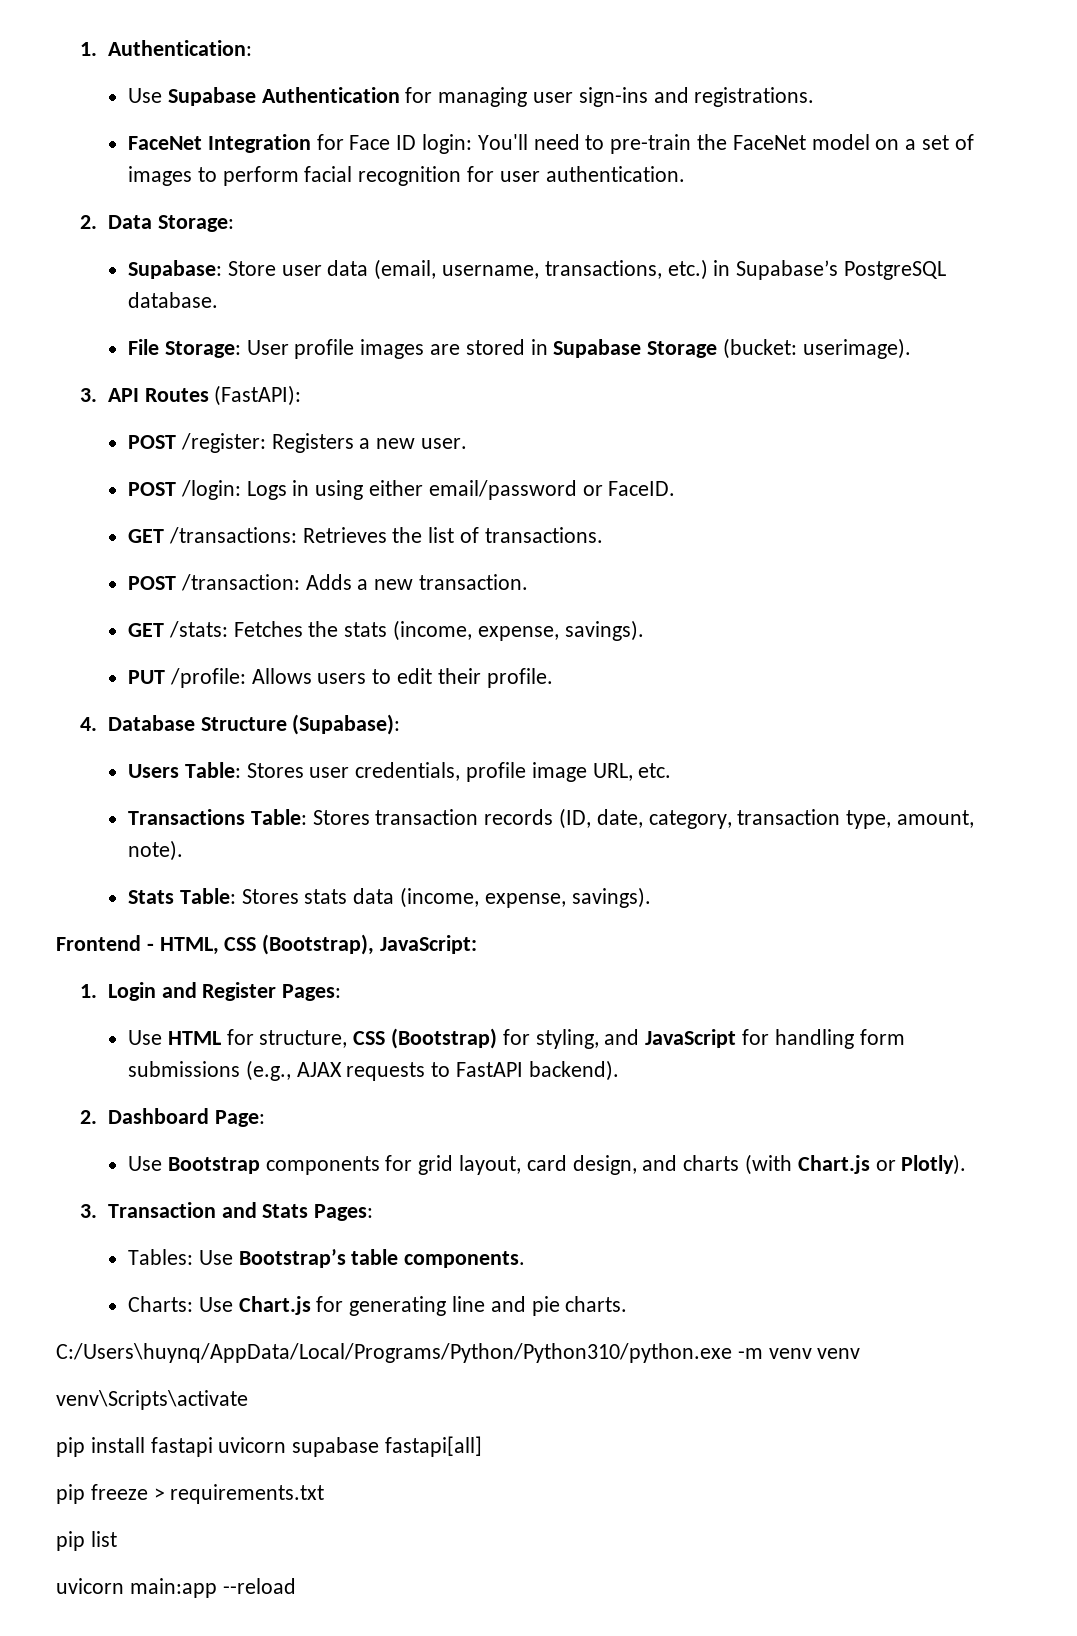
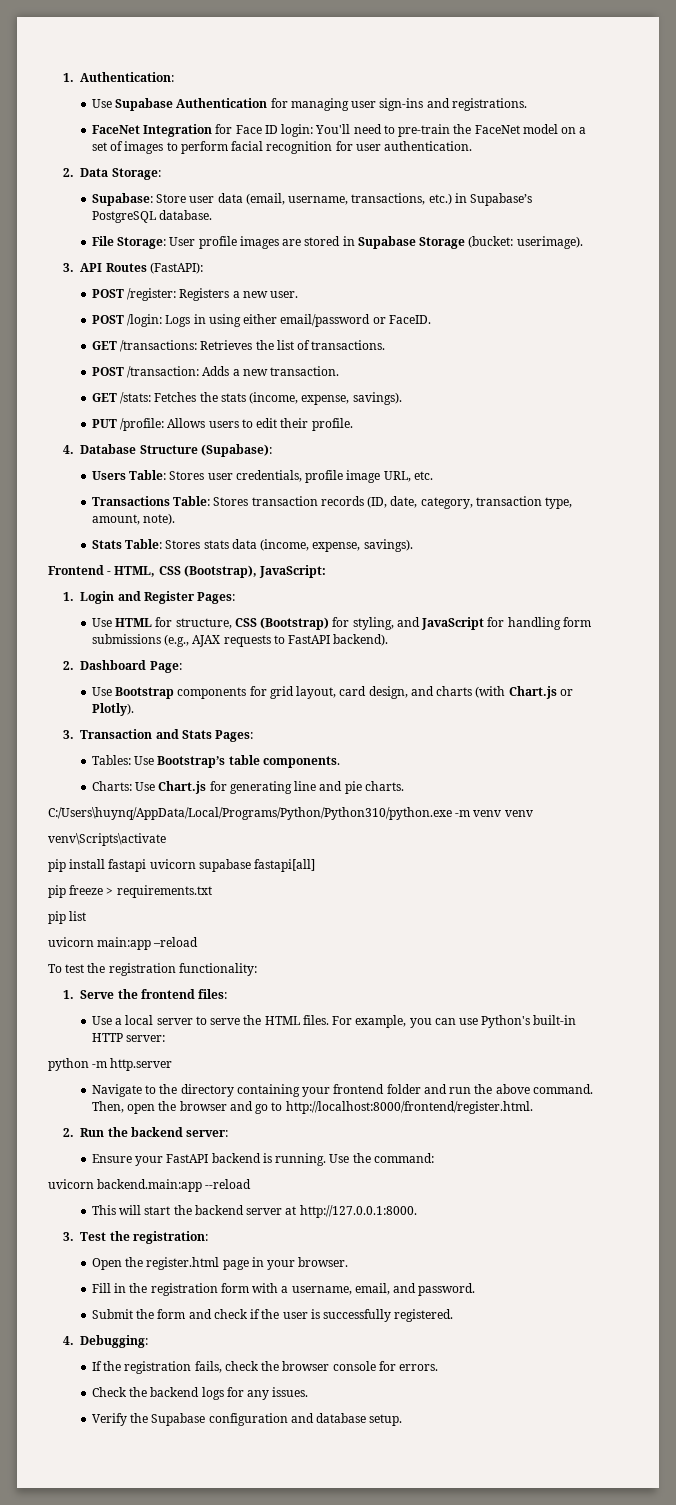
- uvicorn main:app --reload
+ uvicorn main:app –reload
+ To test the registration functionality:
+ 1. Serve the frontend files:
+ Use a local server to serve the HTML files. For example, you can use Python's built-in HTTP server:
+ python -m http.server
+ Navigate to the directory containing your frontend folder and run the above command. Then, open the browser and go to http://localhost:8000/frontend/register.html.
+ 2. Run the backend server:
+ Ensure your FastAPI backend is running. Use the command:
+ uvicorn backend.main:app --reload
+ This will start the backend server at http://127.0.0.1:8000.
+ 3. Test the registration:
+ Open the register.html page in your browser.
+ Fill in the registration form with a username, email, and password.
+ Submit the form and check if the user is successfully registered.
+ 4. Debugging:
+ If the registration fails, check the browser console for errors.
+ Check the backend logs for any issues.
+ Verify the Supabase configuration and database setup.

